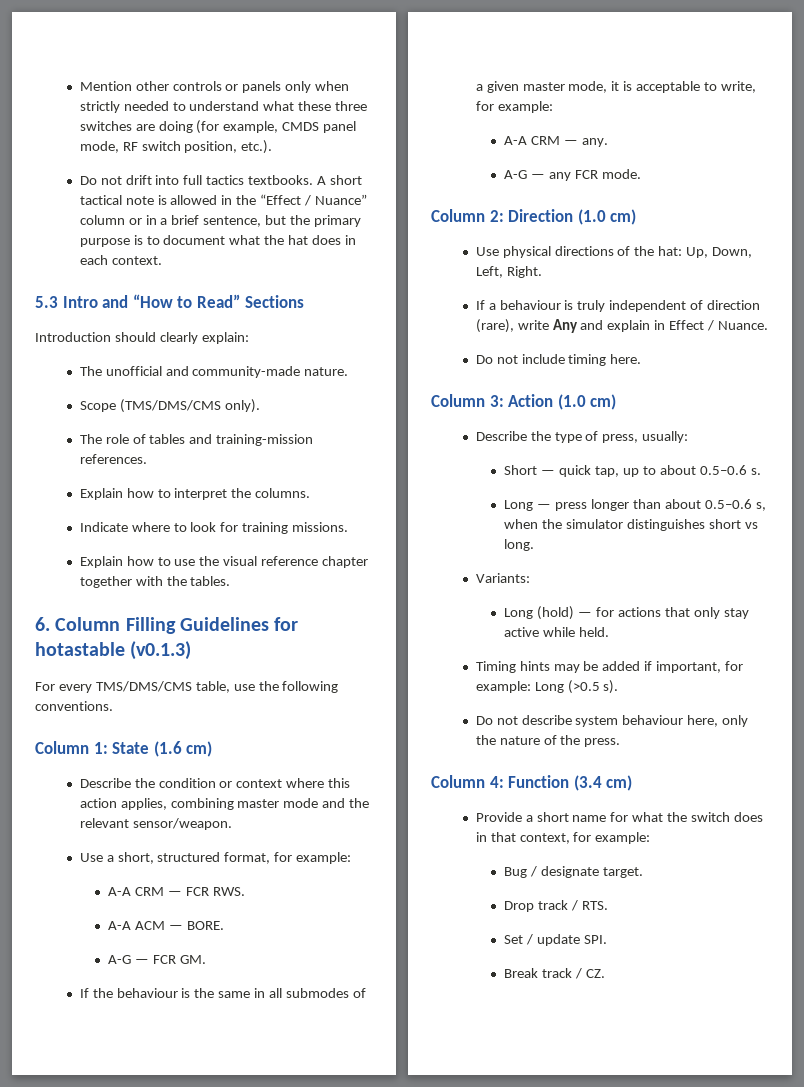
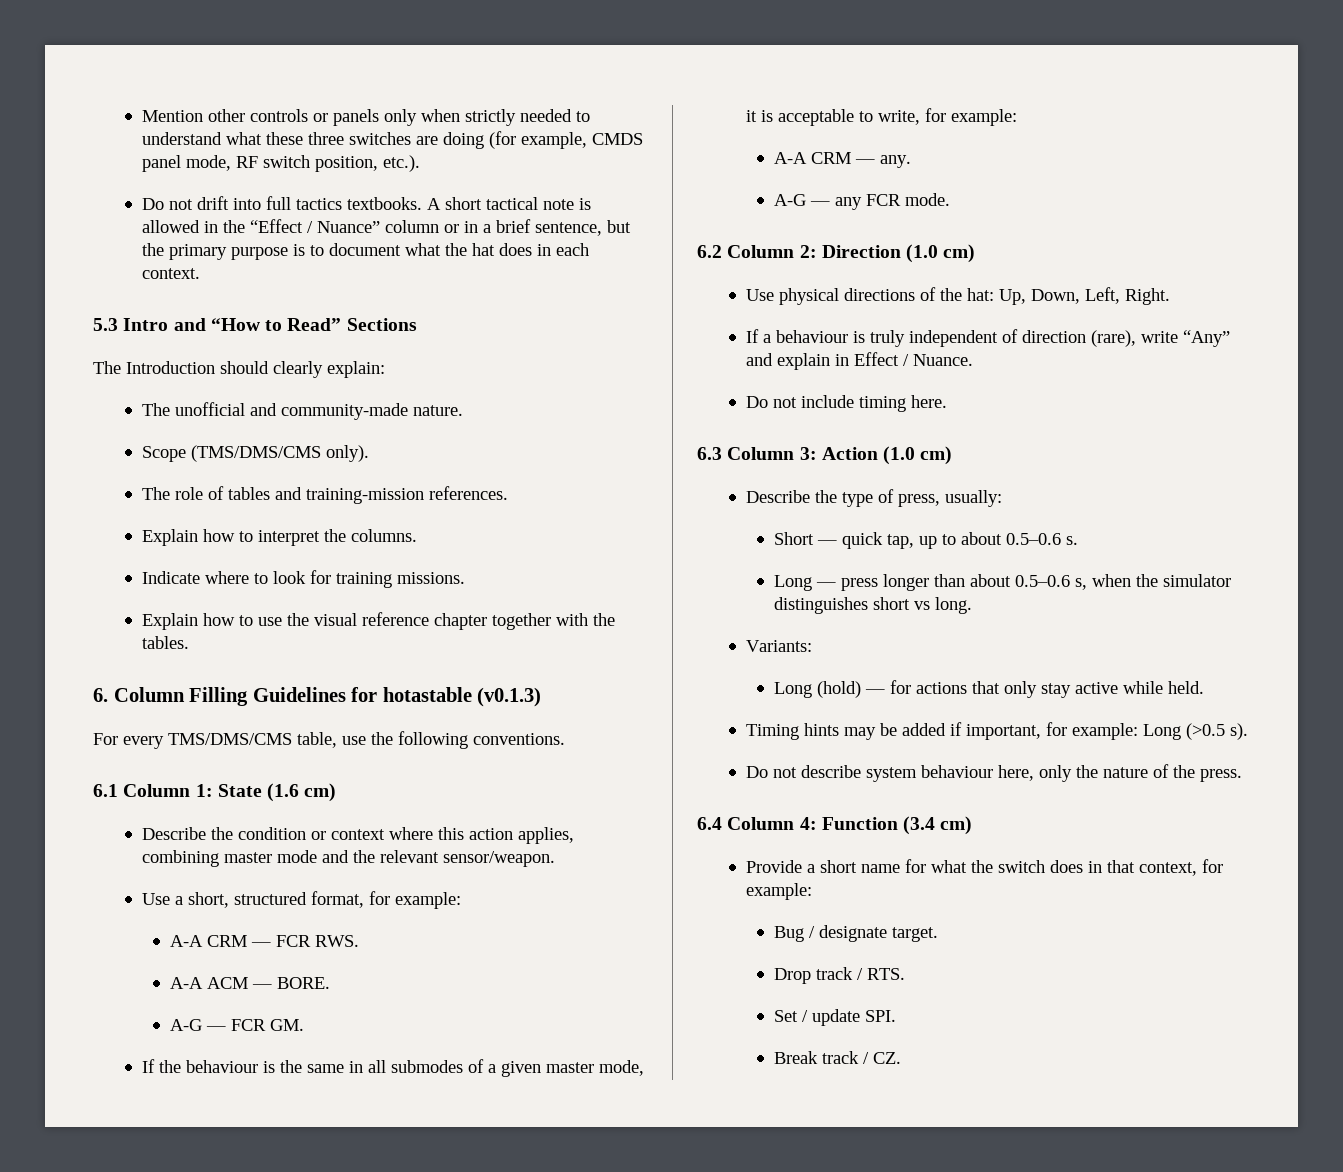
- Introduction should clearly explain:
+ The Introduction should clearly explain:
- Column 1: State (1.6 cm)
+ 6.1 Column 1: State (1.6 cm)
- Column 2: Direction (1.0 cm)
+ 6.2 Column 2: Direction (1.0 cm)
- If a behaviour is truly independent of direction (rare), write Any and explain in Effect / Nuance.
+ If a behaviour is truly independent of direction (rare), write “Any” and explain in Effect / Nuance.
- Column 3: Action (1.0 cm)
+ 6.3 Column 3: Action (1.0 cm)
- Column 4: Function (3.4 cm)
+ 6.4 Column 4: Function (3.4 cm)

